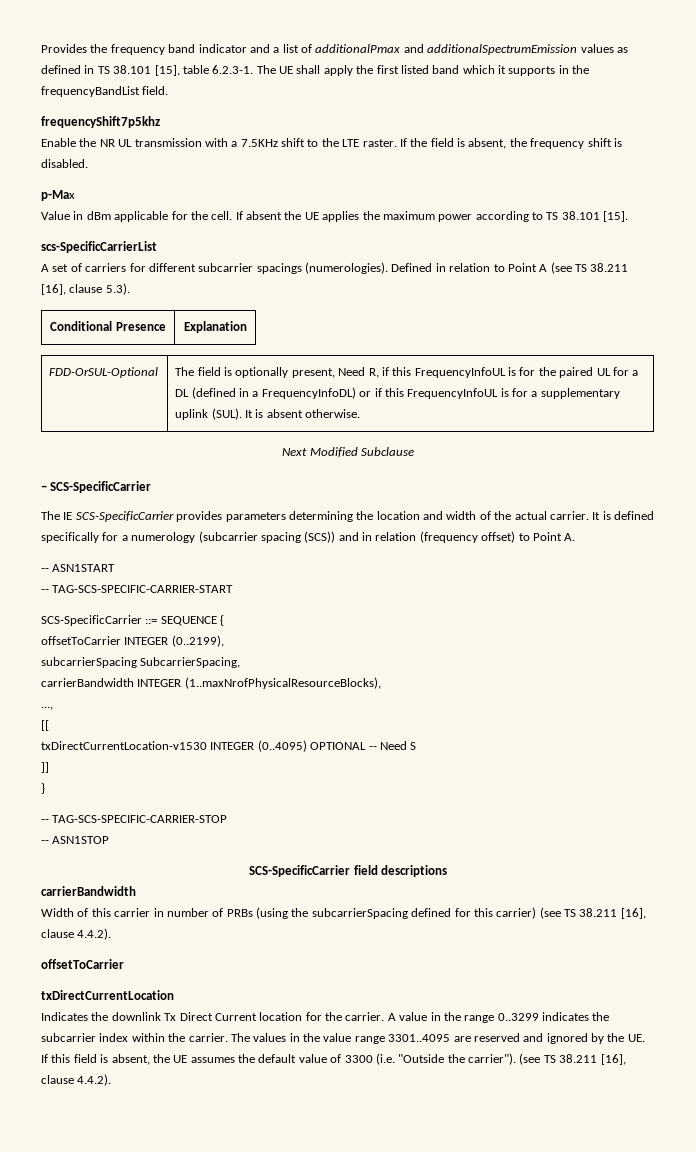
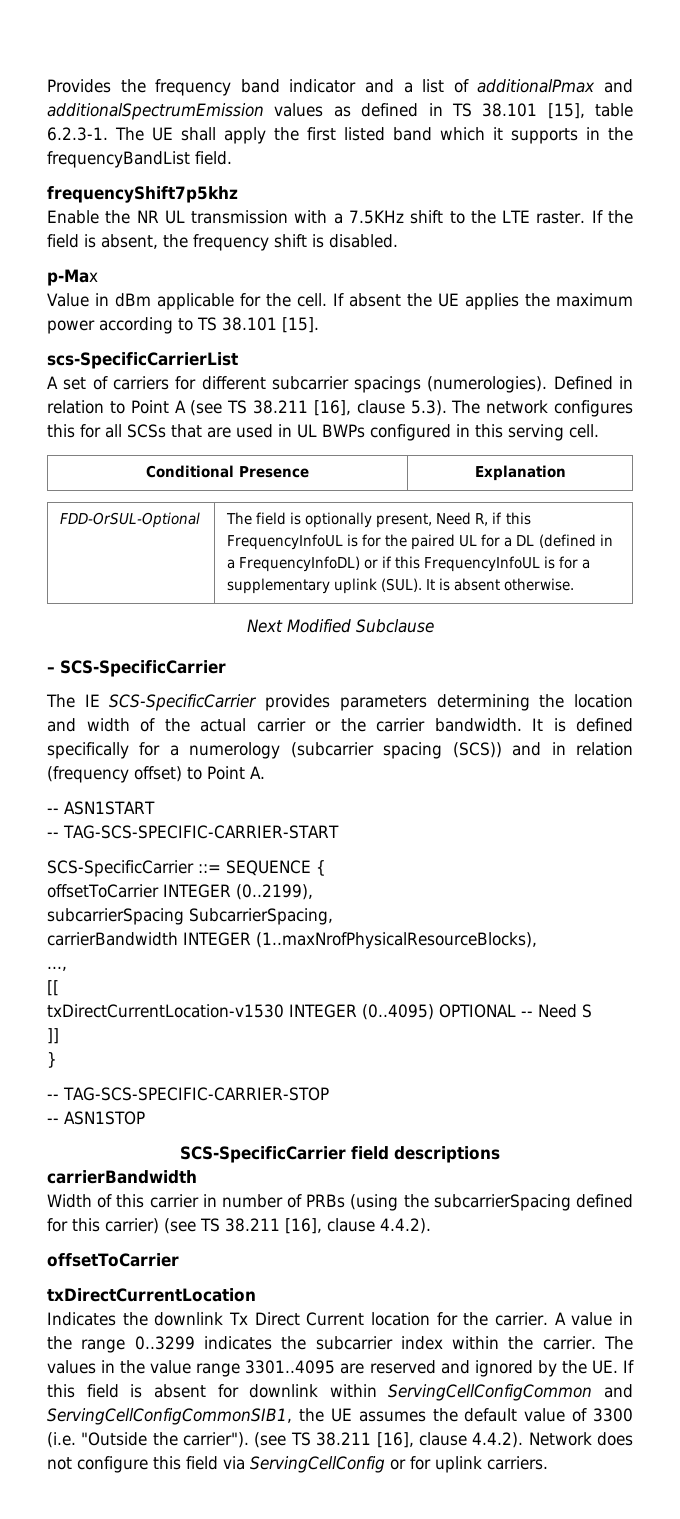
- Defined in relation to Point A (see TS 38.211 [16], clause 5.3).
+ Defined in relation to Point A (see TS 38.211 [16], clause 5.3). The network configures this for all SCSs that are used in UL BWPs configured in this serving cell.
- The IE SCS-SpecificCarrier provides parameters determining the location and width of the actual carrier.
+ The IE SCS-SpecificCarrier provides parameters determining the location and width of the actual carrier or the carrier bandwidth.
- The values in the value range 3301..4095 are reserved and ignored by the UE. If this field is absent, the UE assumes the default value of 3300 (i.e. "Outside the carrier"). (see TS 38.211 [16], clause 4.4.2).
+ The values in the value range 3301..4095 are reserved and ignored by the UE. If this field is absent for downlink within ServingCellConfigCommon and ServingCellConfigCommonSIB1, the UE assumes the default value of 3300 (i.e. "Outside the carrier"). (see TS 38.211 [16], clause 4.4.2). Network does not configure this field via ServingCellConfig or for uplink carriers.

